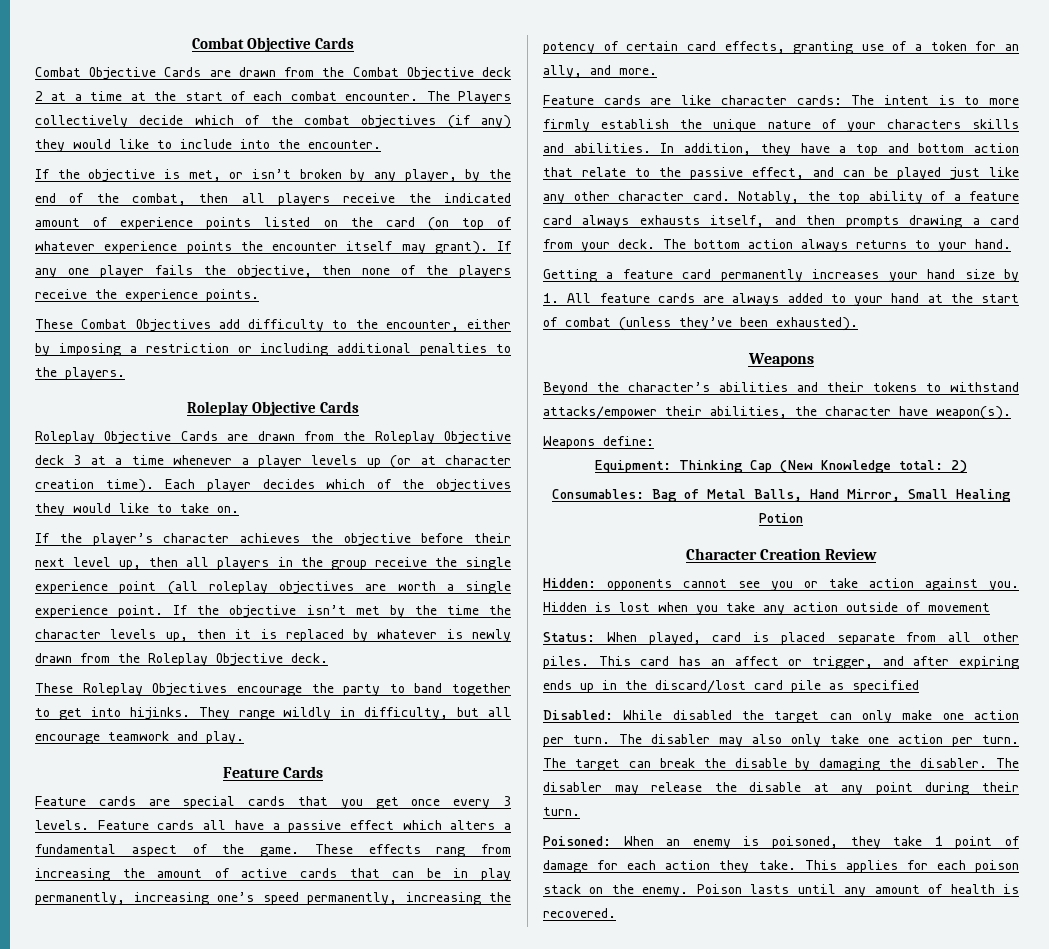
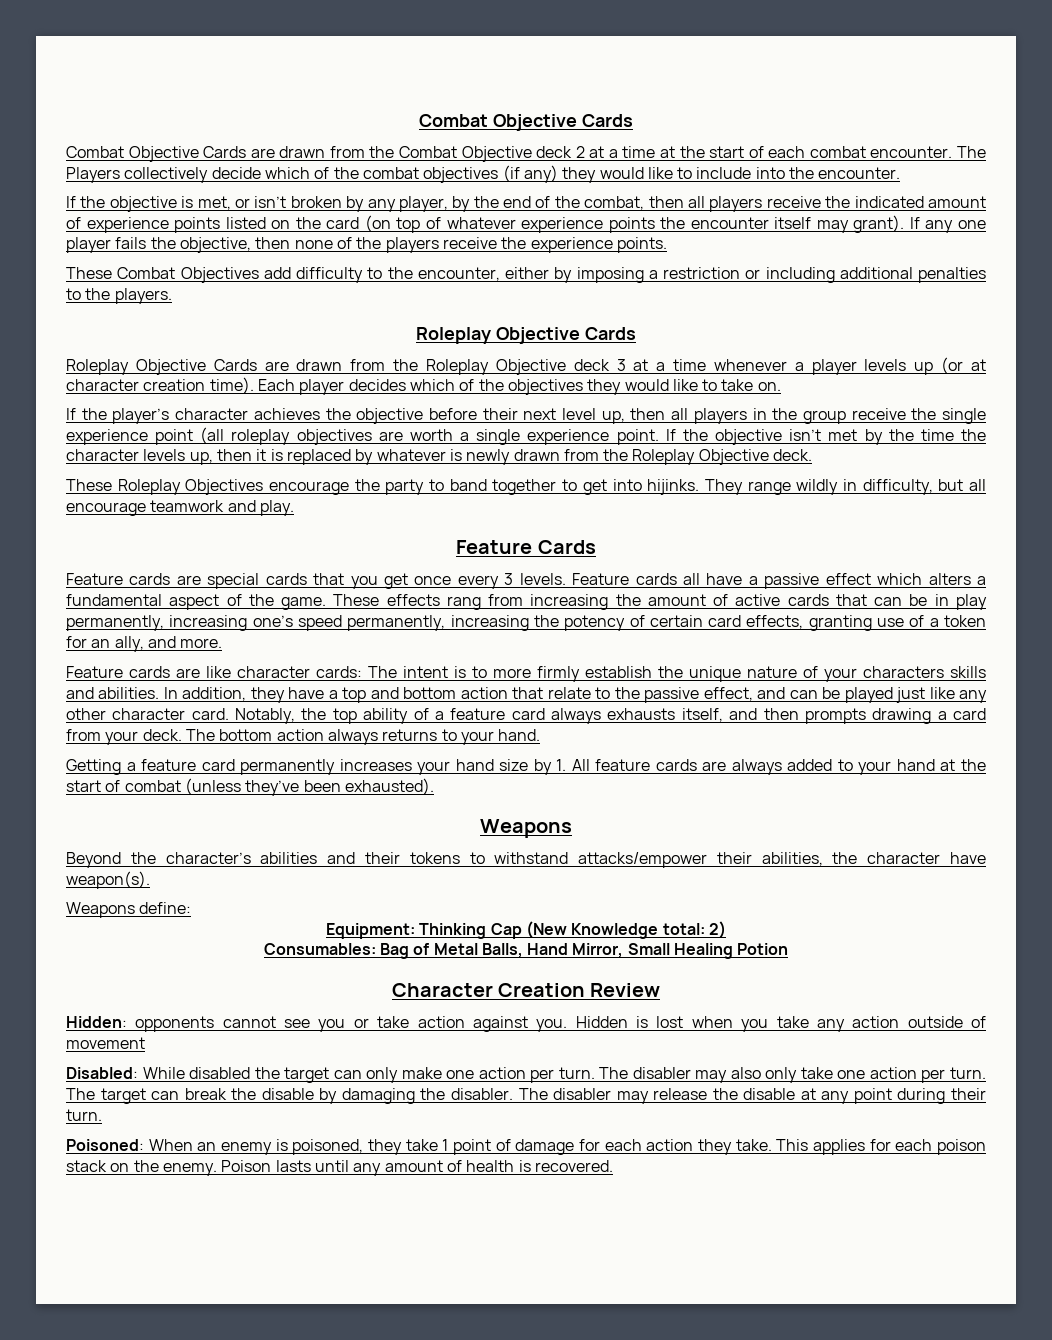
- Status: When played, card is placed separate from all other piles. This card has an affect or trigger, and after expiring ends up in the discard/lost card pile as specified

